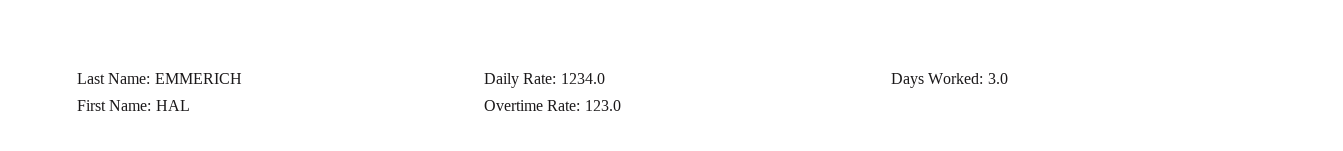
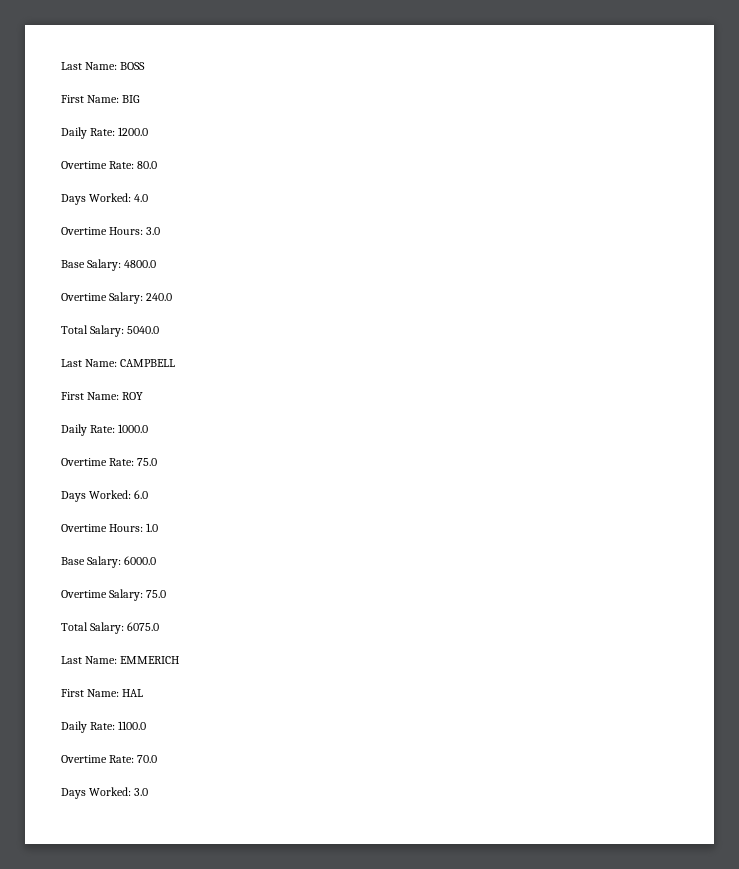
+ Last Name: BOSS
+ First Name: BIG
+ Daily Rate: 1200.0
+ Overtime Rate: 80.0
+ Days Worked: 4.0
+ Overtime Hours: 3.0
+ Base Salary: 4800.0
+ Overtime Salary: 240.0
+ Total Salary: 5040.0
+ Last Name: CAMPBELL
+ First Name: ROY
+ Daily Rate: 1000.0
+ Overtime Rate: 75.0
+ Days Worked: 6.0
+ Overtime Hours: 1.0
+ Base Salary: 6000.0
+ Overtime Salary: 75.0
+ Total Salary: 6075.0
- Daily Rate: 1234.0
- Overtime Rate: 123.0
+ Daily Rate: 1100.0
+ Overtime Rate: 70.0

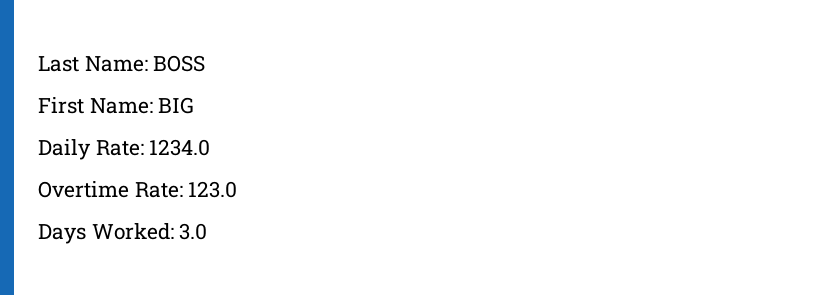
- Daily Rate: 1200.0
- Overtime Rate: 80.0
- Days Worked: 4.0
- Overtime Hours: 3.0
- Base Salary: 4800.0
- Overtime Salary: 240.0
- Total Salary: 5040.0
- Last Name: CAMPBELL
- First Name: ROY
- Daily Rate: 1000.0
- Overtime Rate: 75.0
- Days Worked: 6.0
- Overtime Hours: 1.0
- Base Salary: 6000.0
- Overtime Salary: 75.0
- Total Salary: 6075.0
- Last Name: EMMERICH
- First Name: HAL
- Daily Rate: 1100.0
- Overtime Rate: 70.0
+ Daily Rate: 1234.0
+ Overtime Rate: 123.0

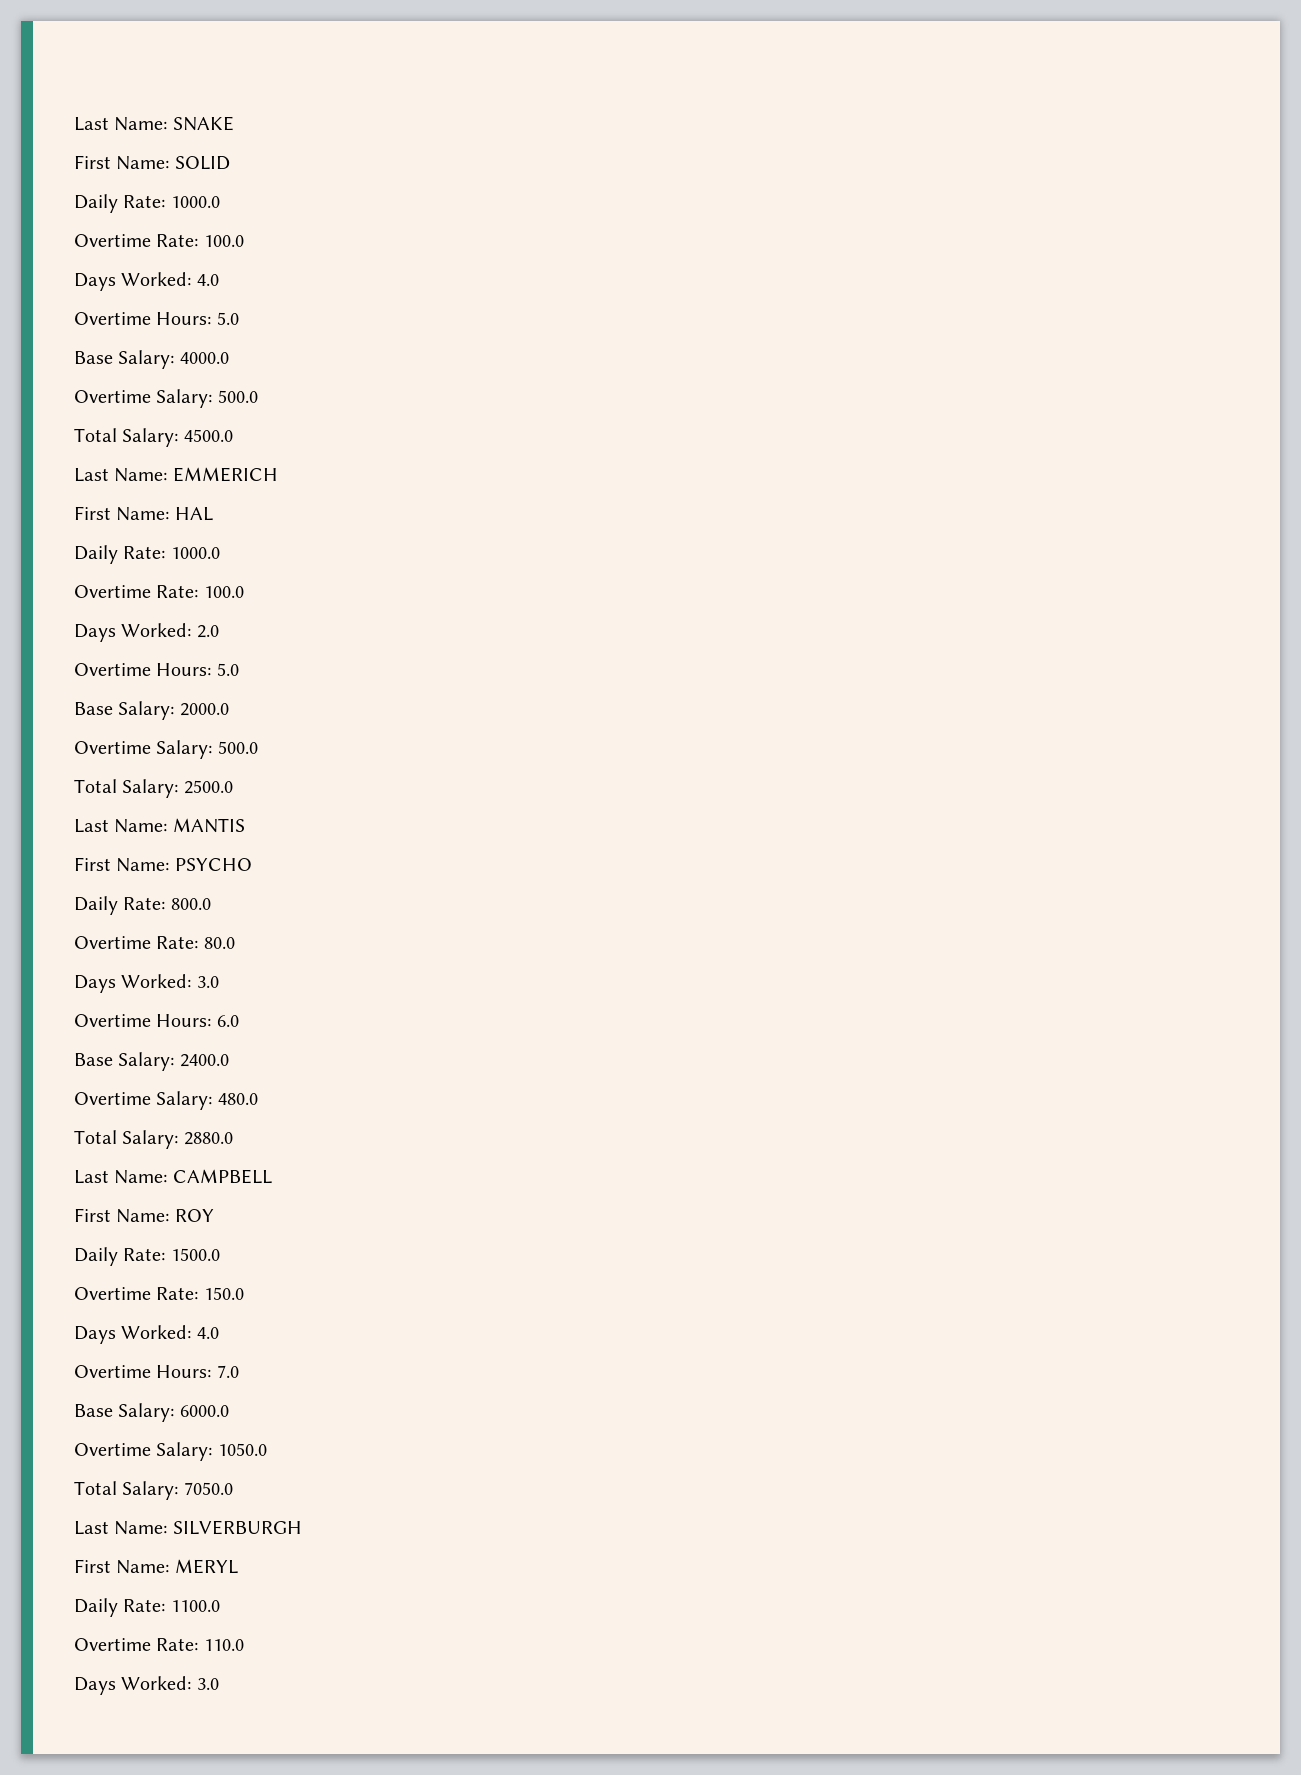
- Last Name: BOSS
- First Name: BIG
- Daily Rate: 1234.0
- Overtime Rate: 123.0
+ Last Name: SNAKE
+ First Name: SOLID
+ Daily Rate: 1000.0
+ Overtime Rate: 100.0
+ Days Worked: 4.0
+ Overtime Hours: 5.0
+ Base Salary: 4000.0
+ Overtime Salary: 500.0
+ Total Salary: 4500.0
+ Last Name: EMMERICH
+ First Name: HAL
+ Daily Rate: 1000.0
+ Overtime Rate: 100.0
+ Days Worked: 2.0
+ Overtime Hours: 5.0
+ Base Salary: 2000.0
+ Overtime Salary: 500.0
+ Total Salary: 2500.0
+ Last Name: MANTIS
+ First Name: PSYCHO
+ Daily Rate: 800.0
+ Overtime Rate: 80.0
+ Days Worked: 3.0
+ Overtime Hours: 6.0
+ Base Salary: 2400.0
+ Overtime Salary: 480.0
+ Total Salary: 2880.0
+ Last Name: CAMPBELL
+ First Name: ROY
+ Daily Rate: 1500.0
+ Overtime Rate: 150.0
+ Days Worked: 4.0
+ Overtime Hours: 7.0
+ Base Salary: 6000.0
+ Overtime Salary: 1050.0
+ Total Salary: 7050.0
+ Last Name: SILVERBURGH
+ First Name: MERYL
+ Daily Rate: 1100.0
+ Overtime Rate: 110.0

